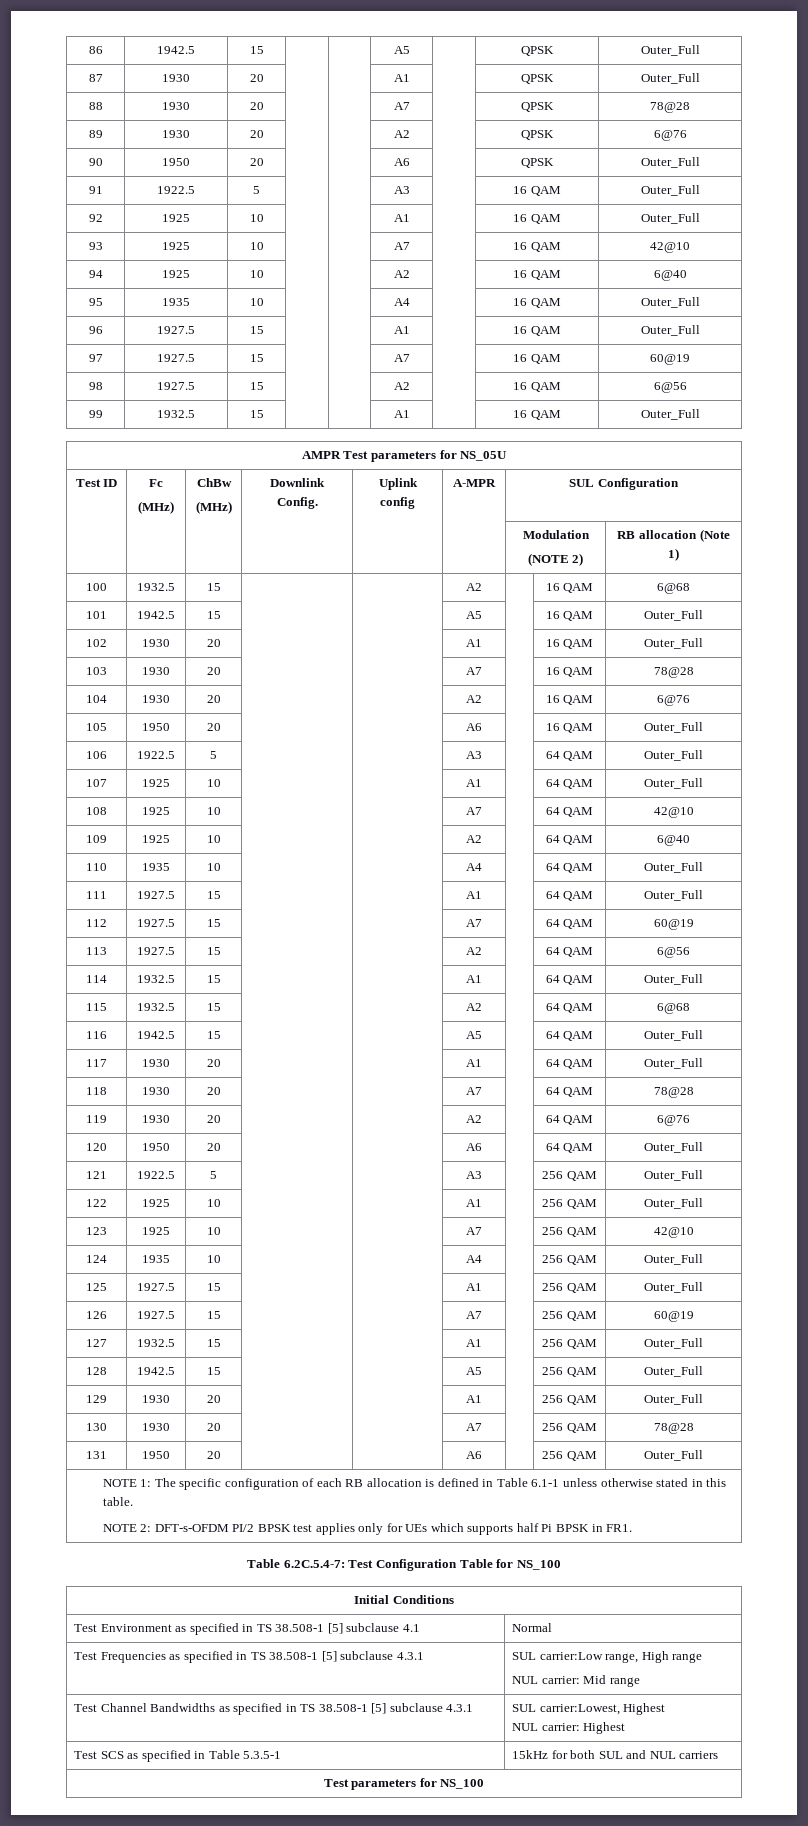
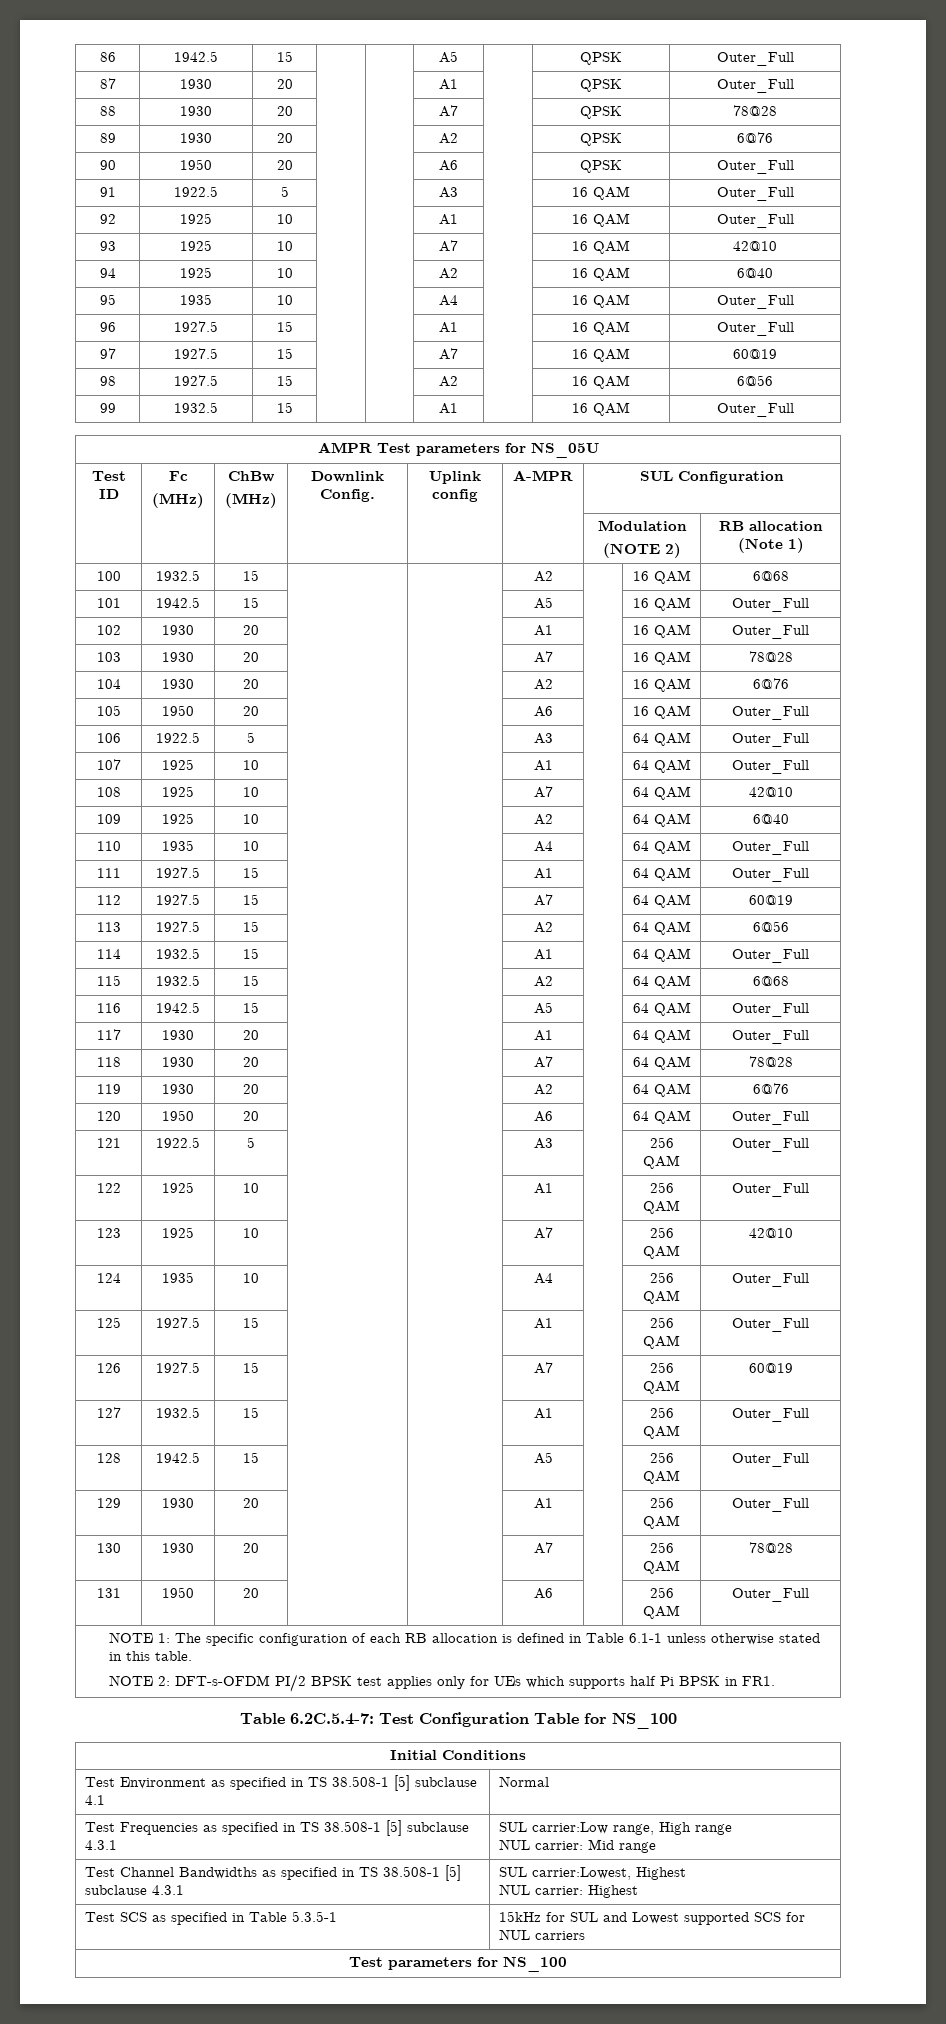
- Test SCS as specified in Table 5.3.5-1 | 15kHz for both SUL and NUL carriers
+ Test SCS as specified in Table 5.3.5-1 | 15kHz for SUL and Lowest supported SCS for NUL carriers

